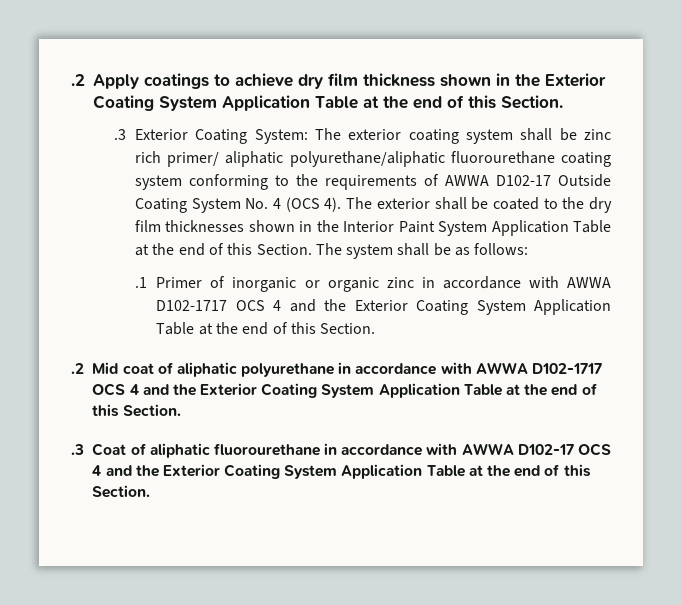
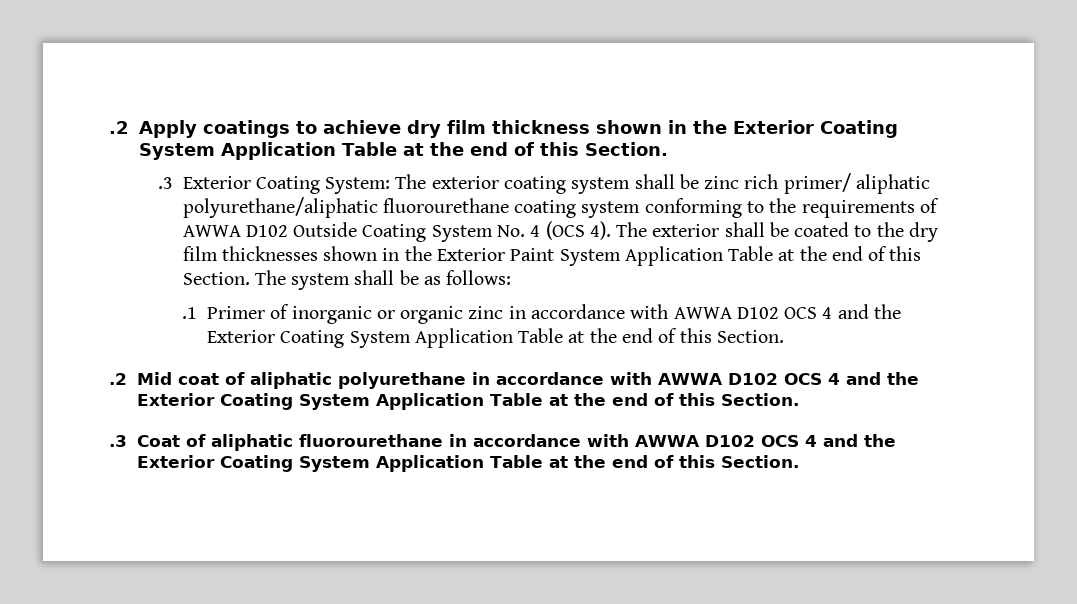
- .3 Exterior Coating System: The exterior coating system shall be zinc rich primer/ aliphatic polyurethane/aliphatic fluorourethane coating system conforming to the requirements of AWWA D102-17 Outside Coating System No. 4 (OCS 4).
+ .3 Exterior Coating System: The exterior coating system shall be zinc rich primer/ aliphatic polyurethane/aliphatic fluorourethane coating system conforming to the requirements of AWWA D102 Outside Coating System No. 4 (OCS 4).
- The exterior shall be coated to the dry film thicknesses shown in the Interior Paint System Application Table at the end of this Section.
+ The exterior shall be coated to the dry film thicknesses shown in the Exterior Paint System Application Table at the end of this Section.
- .1 Primer of inorganic or organic zinc in accordance with AWWA D102-1717 OCS 4 and the Exterior Coating System Application Table at the end of this Section.
+ .1 Primer of inorganic or organic zinc in accordance with AWWA D102 OCS 4 and the Exterior Coating System Application Table at the end of this Section.
- .2 Mid coat of aliphatic polyurethane in accordance with AWWA D102-1717 OCS 4 and the Exterior Coating System Application Table at the end of this Section.
+ .2 Mid coat of aliphatic polyurethane in accordance with AWWA D102 OCS 4 and the Exterior Coating System Application Table at the end of this Section.
- .3 Coat of aliphatic fluorourethane in accordance with AWWA D102-17 OCS 4 and the Exterior Coating System Application Table at the end of this Section.
+ .3 Coat of aliphatic fluorourethane in accordance with AWWA D102 OCS 4 and the Exterior Coating System Application Table at the end of this Section.

